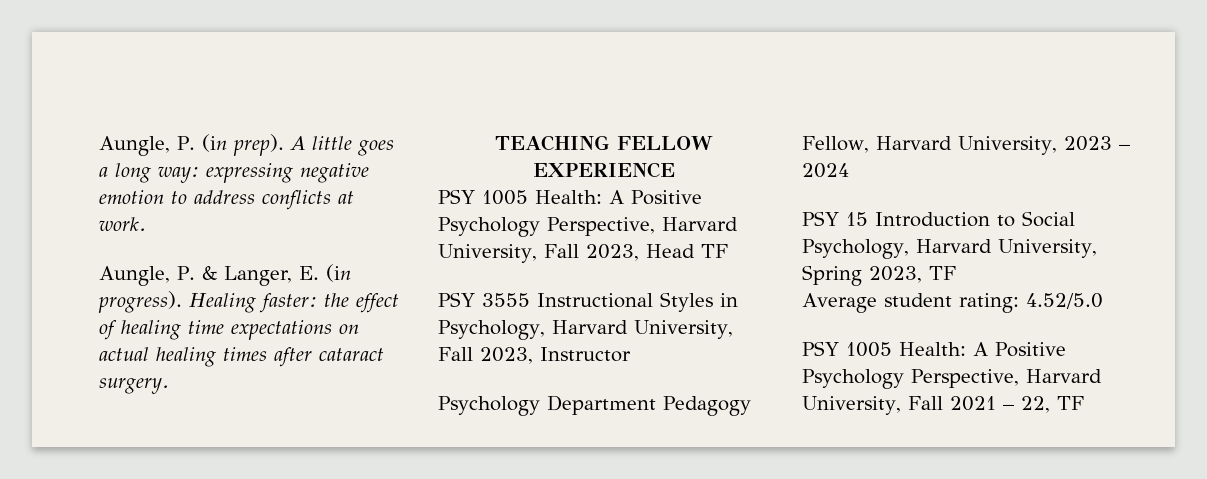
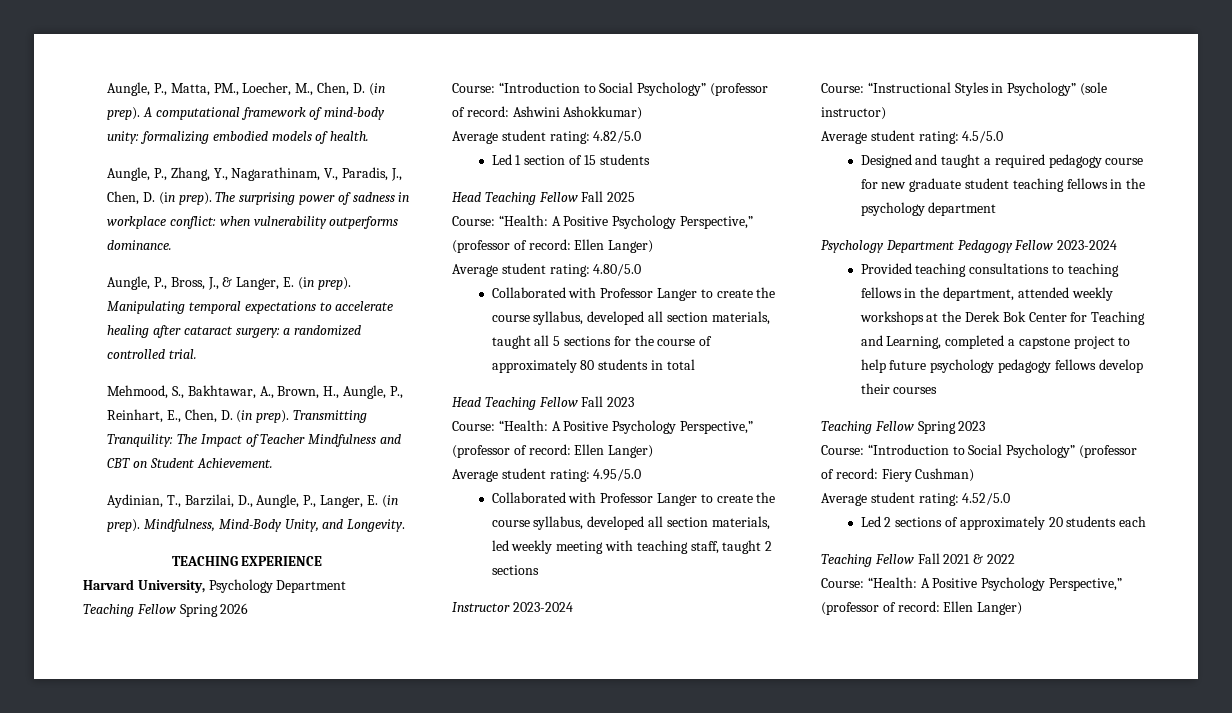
- Aungle, P. (in prep). A little goes a long way: expressing negative emotion to address conflicts at work.
- Aungle, P. & Langer, E. (in progress). Healing faster: the effect of healing time expectations on actual healing times after cataract surgery.
+ Aungle, P., Matta, PM., Loecher, M., Chen, D. (in prep). A computational framework of mind-body unity: formalizing embodied models of health.
+ Aungle, P., Zhang, Y., Nagarathinam, V., Paradis, J., Chen, D. (in prep). The surprising power of sadness in workplace conflict: when vulnerability outperforms dominance.
+ Aungle, P., Bross, J., & Langer, E. (in prep). Manipulating temporal expectations to accelerate healing after cataract surgery: a randomized controlled trial.
+ Mehmood, S., Bakhtawar, A., Brown, H., Aungle, P., Reinhart, E., Chen, D. (in prep). Transmitting Tranquility: The Impact of Teacher Mindfulness and CBT on Student Achievement.
+ Aydinian, T., Barzilai, D., Aungle, P., Langer, E. (in prep). Mindfulness, Mind-Body Unity, and Longevity.
- TEACHING FELLOW EXPERIENCE
+ TEACHING EXPERIENCE
- PSY 1005 Health: A Positive Psychology Perspective, Harvard University, Fall 2023, Head TF
- PSY 3555 Instructional Styles in Psychology, Harvard University, Fall 2023, Instructor
- Psychology Department Pedagogy Fellow, Harvard University, 2023 – 2024
- PSY 15 Introduction to Social Psychology, Harvard University, Spring 2023, TF
+ Harvard University, Psychology Department
+ Teaching Fellow Spring 2026
+ Course: “Introduction to Social Psychology” (professor of record: Ashwini Ashokkumar)
+ Average student rating: 4.82/5.0
+ Led 1 section of 15 students
+ Head Teaching Fellow Fall 2025
+ Course: “Health: A Positive Psychology Perspective,” (professor of record: Ellen Langer)
+ Average student rating: 4.80/5.0
+ Collaborated with Professor Langer to create the course syllabus, developed all section materials, taught all 5 sections for the course of approximately 80 students in total
+ Head Teaching Fellow Fall 2023
+ Course: “Health: A Positive Psychology Perspective,” (professor of record: Ellen Langer)
+ Average student rating: 4.95/5.0
+ Collaborated with Professor Langer to create the course syllabus, developed all section materials, led weekly meeting with teaching staff, taught 2 sections
+ Instructor 2023-2024
+ Course: “Instructional Styles in Psychology” (sole instructor)
+ Average student rating: 4.5/5.0
+ Designed and taught a required pedagogy course for new graduate student teaching fellows in the psychology department
+ Psychology Department Pedagogy Fellow 2023-2024
+ Provided teaching consultations to teaching fellows in the department, attended weekly workshops at the Derek Bok Center for Teaching and Learning, completed a capstone project to help future psychology pedagogy fellows develop their courses
+ Teaching Fellow Spring 2023
+ Course: “Introduction to Social Psychology” (professor of record: Fiery Cushman)
  Average student rating: 4.52/5.0
- PSY 1005 Health: A Positive Psychology Perspective, Harvard University, Fall 2021 – 22, TF
+ Led 2 sections of approximately 20 students each
+ Teaching Fellow Fall 2021 & 2022
+ Course: “Health: A Positive Psychology Perspective,” (professor of record: Ellen Langer)

